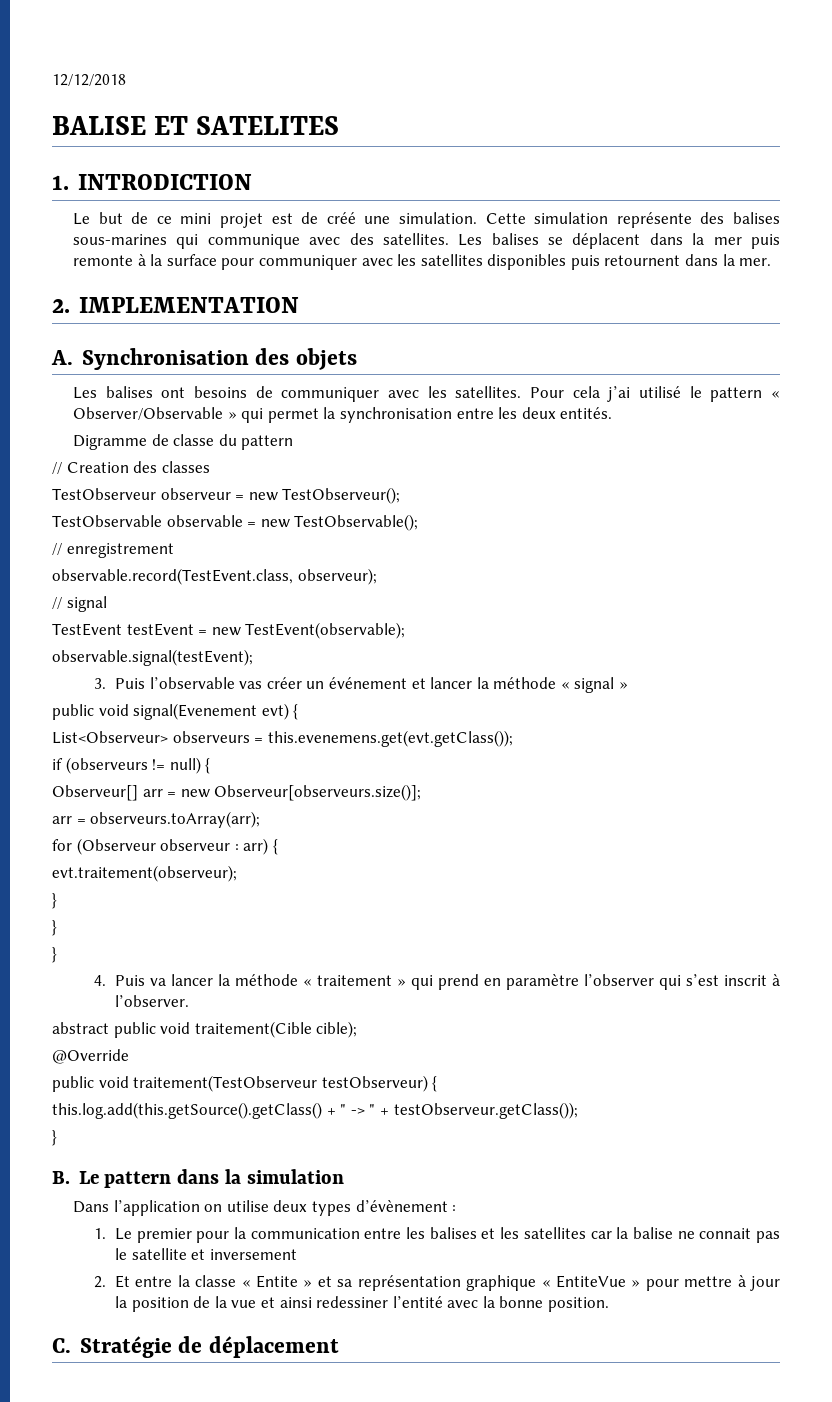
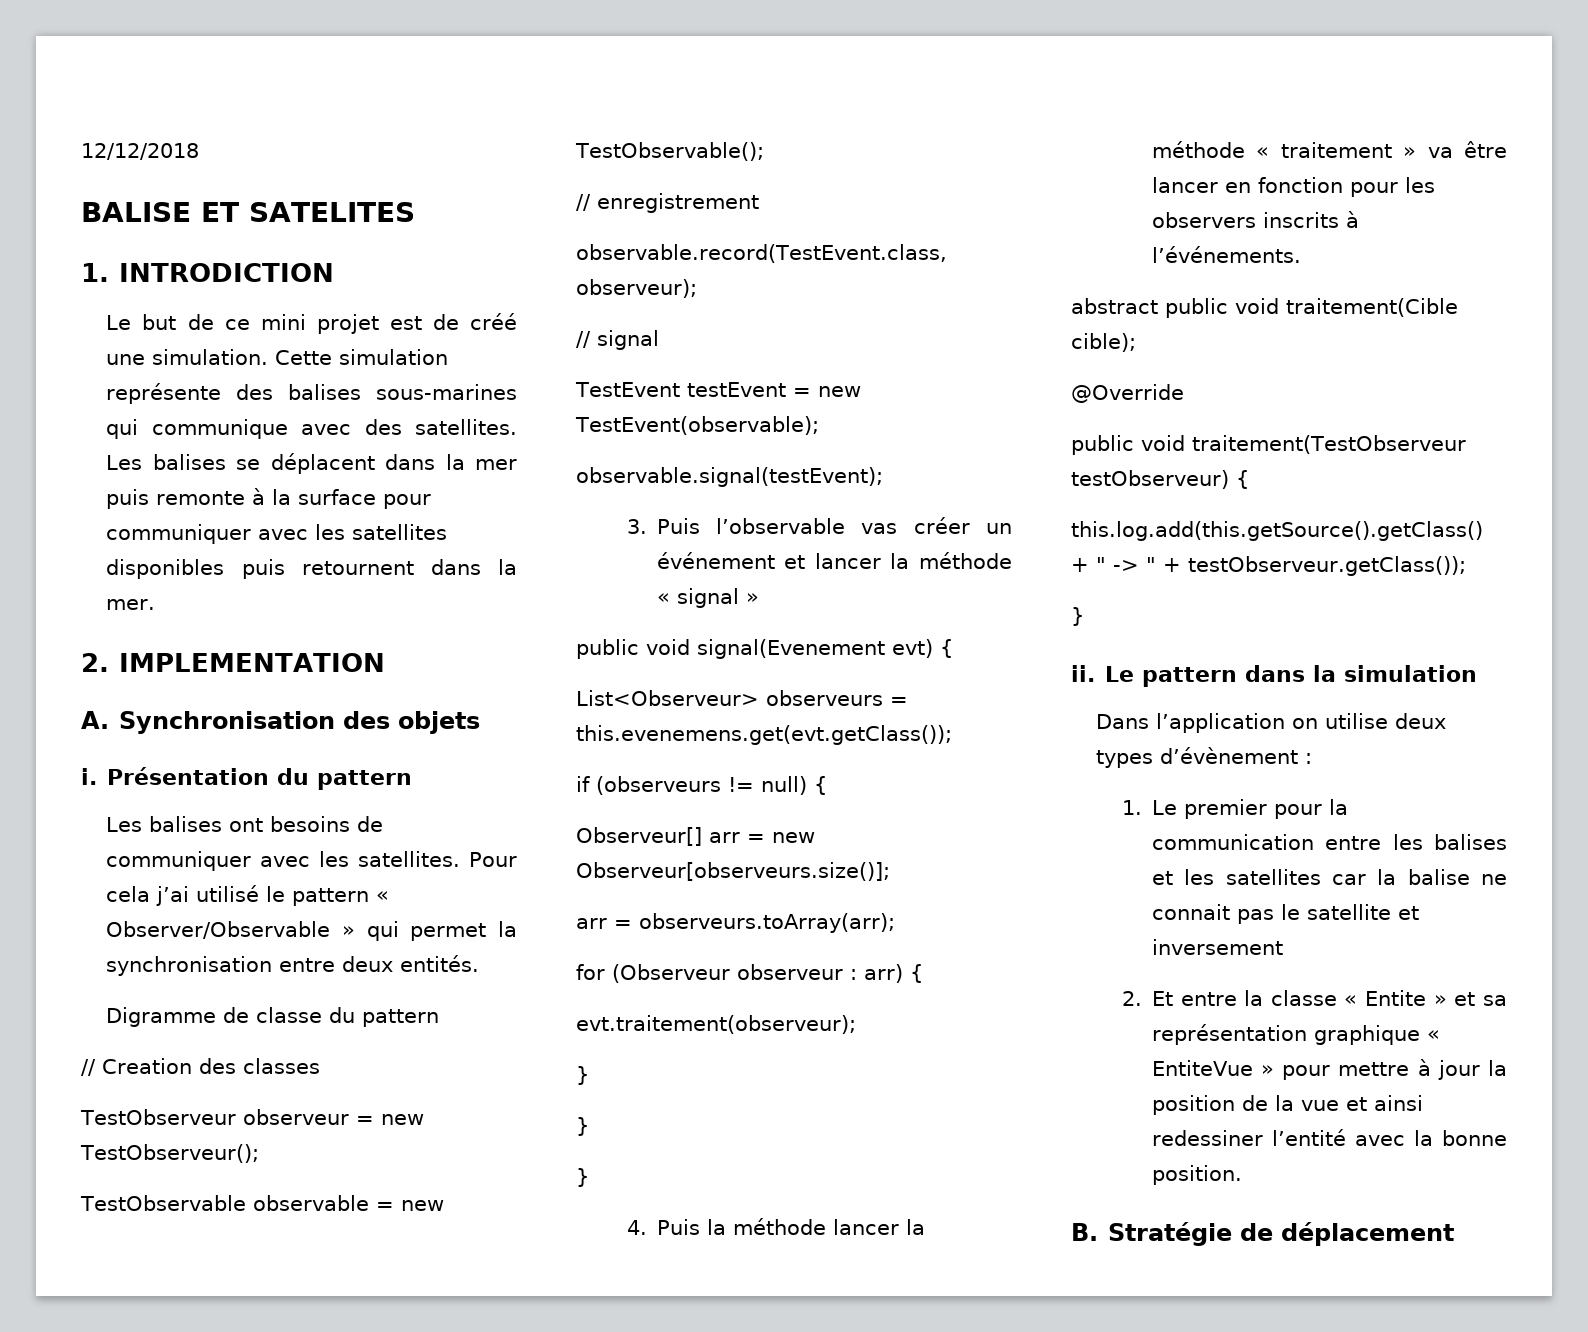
+ i. Présentation du pattern
- Pour cela j’ai utilisé le pattern « Observer/Observable » qui permet la synchronisation entre les deux entités.
+ Pour cela j’ai utilisé le pattern « Observer/Observable » qui permet la synchronisation entre deux entités.
- 4. Puis va lancer la méthode « traitement » qui prend en paramètre l’observer qui s’est inscrit à l’observer.
+ 4. Puis la méthode lancer la méthode « traitement » va être lancer en fonction pour les observers inscrits à l’événements.
- B. Le pattern dans la simulation
+ ii. Le pattern dans la simulation
- C. Stratégie de déplacement
+ B. Stratégie de déplacement

